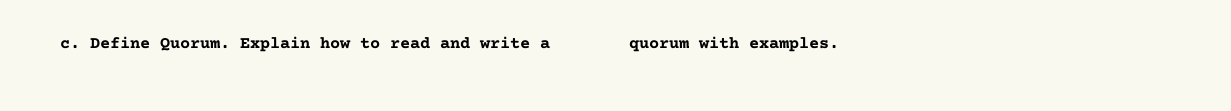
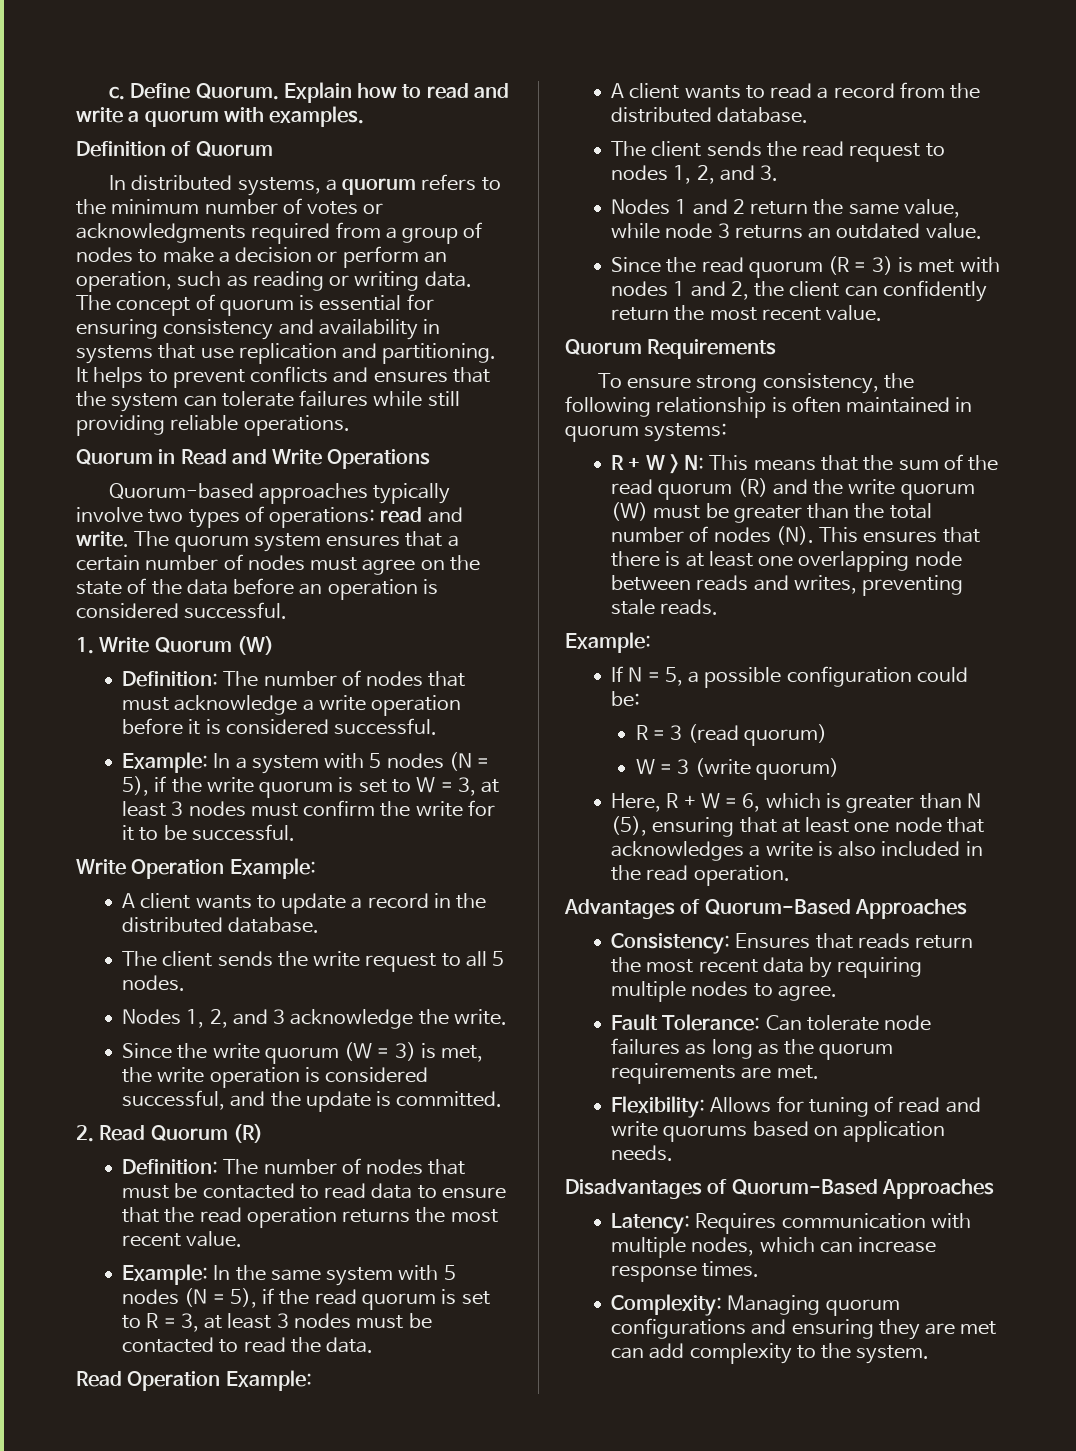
+ Definition of Quorum
+ In distributed systems, a quorum refers to the minimum number of votes or acknowledgments required from a group of nodes to make a decision or perform an operation, such as reading or writing data. The concept of quorum is essential for ensuring consistency and availability in systems that use replication and partitioning. It helps to prevent conflicts and ensures that the system can tolerate failures while still providing reliable operations.
+ Quorum in Read and Write Operations
+ Quorum-based approaches typically involve two types of operations: read and write. The quorum system ensures that a certain number of nodes must agree on the state of the data before an operation is considered successful.
+ 1. Write Quorum (W)
+ Definition: The number of nodes that must acknowledge a write operation before it is considered successful.
+ Example: In a system with 5 nodes (N = 5), if the write quorum is set to W = 3, at least 3 nodes must confirm the write for it to be successful.
+ Write Operation Example:
+ A client wants to update a record in the distributed database.
+ The client sends the write request to all 5 nodes.
+ Nodes 1, 2, and 3 acknowledge the write.
+ Since the write quorum (W = 3) is met, the write operation is considered successful, and the update is committed.
+ 2. Read Quorum (R)
+ Definition: The number of nodes that must be contacted to read data to ensure that the read operation returns the most recent value.
+ Example: In the same system with 5 nodes (N = 5), if the read quorum is set to R = 3, at least 3 nodes must be contacted to read the data.
+ Read Operation Example:
+ A client wants to read a record from the distributed database.
+ The client sends the read request to nodes 1, 2, and 3.
+ Nodes 1 and 2 return the same value, while node 3 returns an outdated value.
+ Since the read quorum (R = 3) is met with nodes 1 and 2, the client can confidently return the most recent value.
+ Quorum Requirements
+ To ensure strong consistency, the following relationship is often maintained in quorum systems:
+ R + W > N: This means that the sum of the read quorum (R) and the write quorum (W) must be greater than the total number of nodes (N). This ensures that there is at least one overlapping node between reads and writes, preventing stale reads.
+ Example:
+ If N = 5, a possible configuration could be:
+ R = 3 (read quorum)
+ W = 3 (write quorum)
+ Here, R + W = 6, which is greater than N (5), ensuring that at least one node that acknowledges a write is also included in the read operation.
+ Advantages of Quorum-Based Approaches
+ Consistency: Ensures that reads return the most recent data by requiring multiple nodes to agree.
+ Fault Tolerance: Can tolerate node failures as long as the quorum requirements are met.
+ Flexibility: Allows for tuning of read and write quorums based on application needs.
+ Disadvantages of Quorum-Based Approaches
+ Latency: Requires communication with multiple nodes, which can increase response times.
+ Complexity: Managing quorum configurations and ensuring they are met can add complexity to the system.

